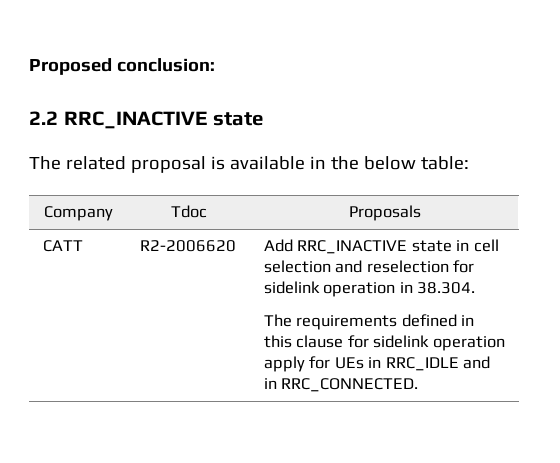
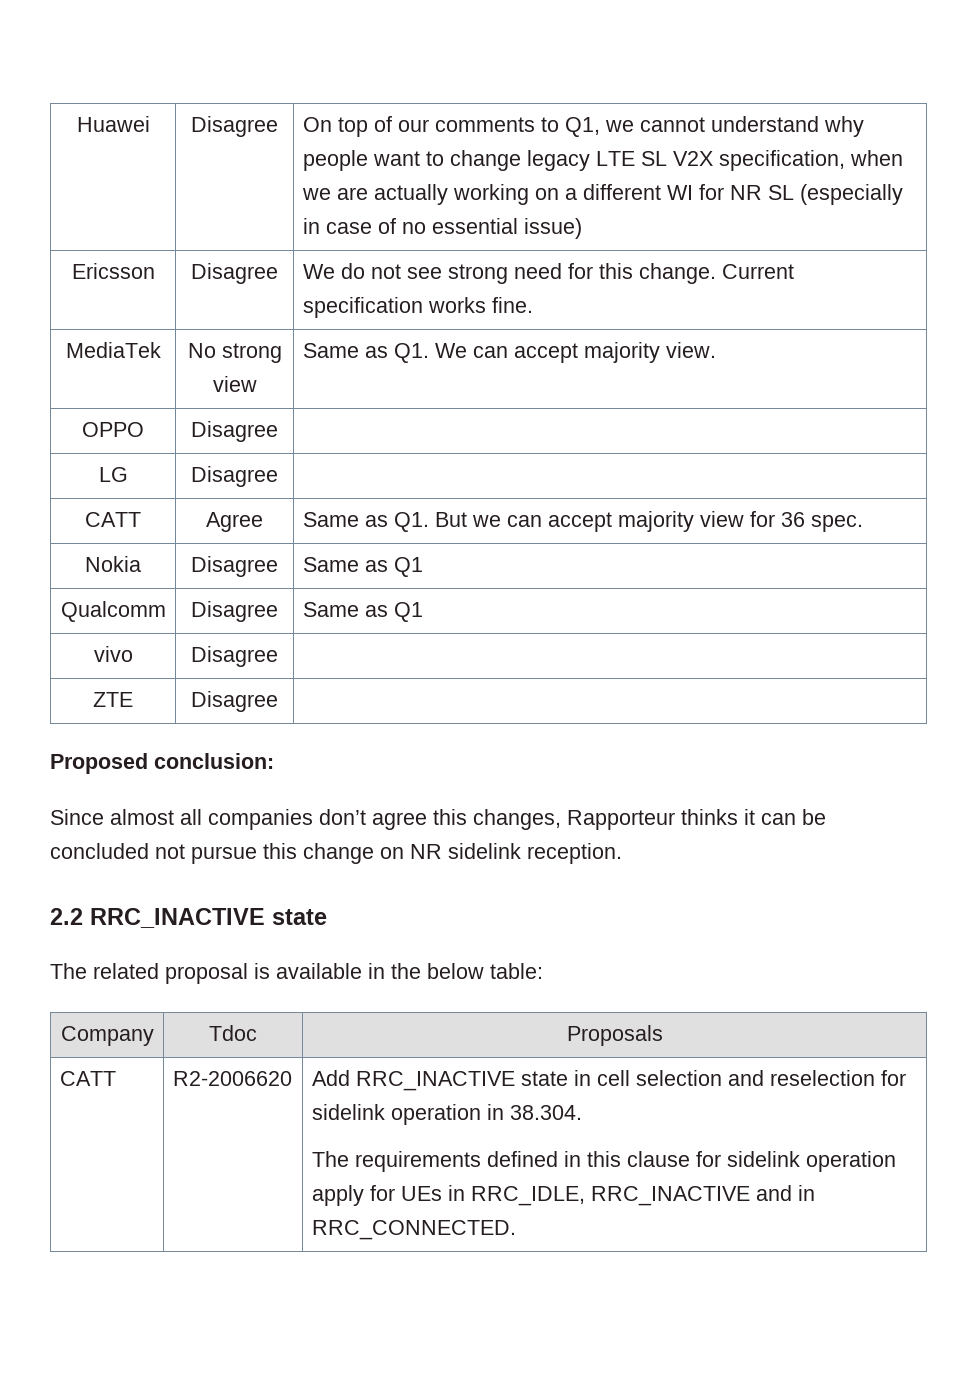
+ Huawei | Disagree | On top of our comments to Q1, we cannot understand why people want to change legacy LTE SL V2X specification, when we are actually working on a different WI for NR SL (especially in case of no essential issue)
+ Ericsson | Disagree | We do not see strong need for this change. Current specification works fine.
+ MediaTek | No strong view | Same as Q1. We can accept majority view.
+ OPPO | Disagree |
+ LG | Disagree |
+ CATT | Agree | Same as Q1. But we can accept majority view for 36 spec.
+ Nokia | Disagree | Same as Q1
+ Qualcomm | Disagree | Same as Q1
+ vivo | Disagree |
+ ZTE | Disagree |
  Proposed conclusion:
+ Since almost all companies don’t agree this changes, Rapporteur thinks it can be concluded not pursue this change on NR sidelink reception.
  CATT | R2-2006620 | Add RRC_INACTIVE state in cell selection and reselection for sidelink operation in 38.304.
- The requirements defined in this clause for sidelink operation apply for UEs in RRC_IDLE and in RRC_CONNECTED.
+ The requirements defined in this clause for sidelink operation apply for UEs in RRC_IDLE, RRC_INACTIVE and in RRC_CONNECTED.

